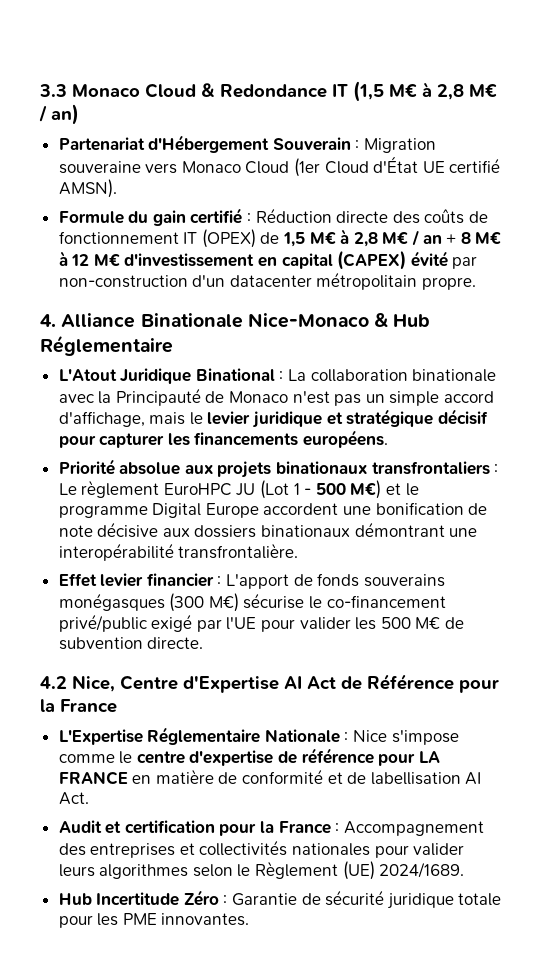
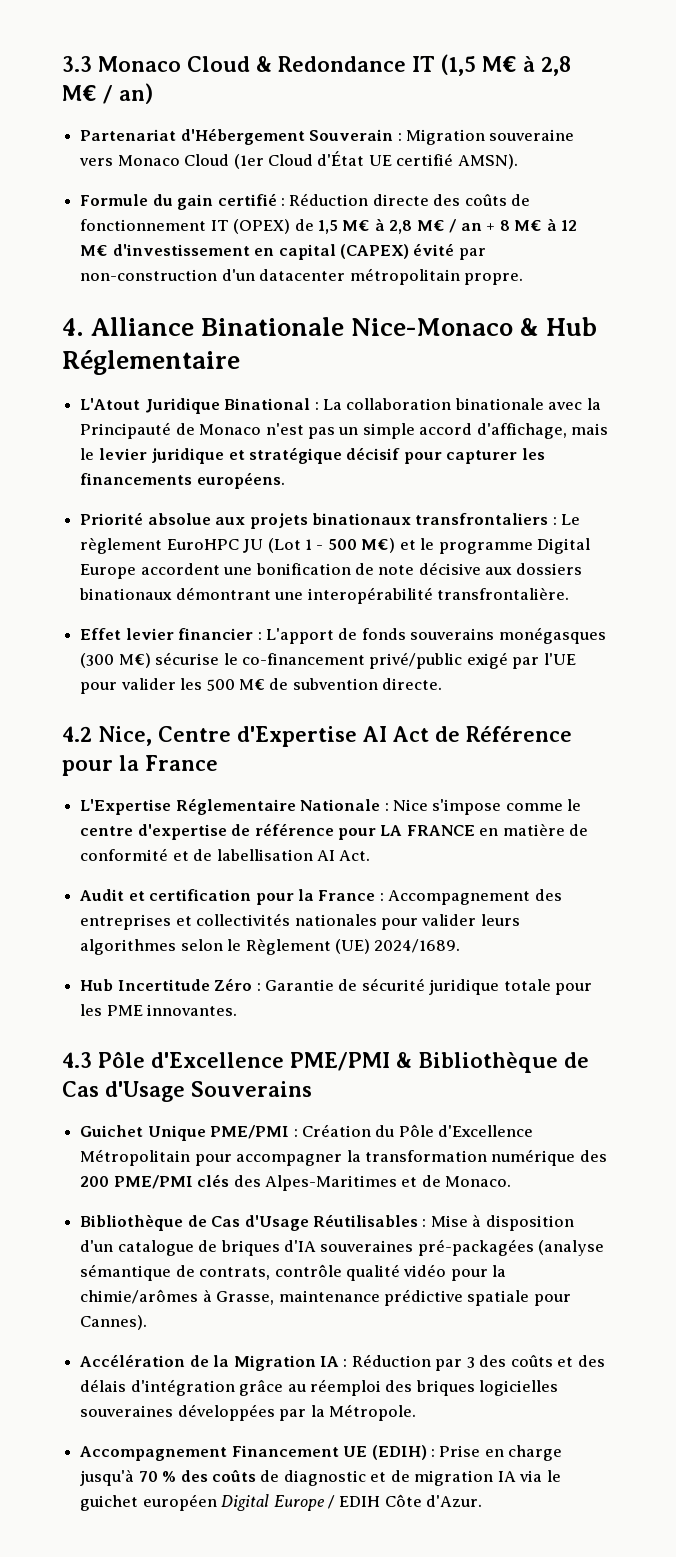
+ 4.3 Pôle d'Excellence PME/PMI & Bibliothèque de Cas d'Usage Souverains
+ Guichet Unique PME/PMI : Création du Pôle d'Excellence Métropolitain pour accompagner la transformation numérique des 200 PME/PMI clés des Alpes-Maritimes et de Monaco.
+ Bibliothèque de Cas d'Usage Réutilisables : Mise à disposition d'un catalogue de briques d'IA souveraines pré-packagées (analyse sémantique de contrats, contrôle qualité vidéo pour la chimie/arômes à Grasse, maintenance prédictive spatiale pour Cannes).
+ Accélération de la Migration IA : Réduction par 3 des coûts et des délais d'intégration grâce au réemploi des briques logicielles souveraines développées par la Métropole.
+ Accompagnement Financement UE (EDIH) : Prise en charge jusqu'à 70 % des coûts de diagnostic et de migration IA via le guichet européen Digital Europe / EDIH Côte d'Azur.

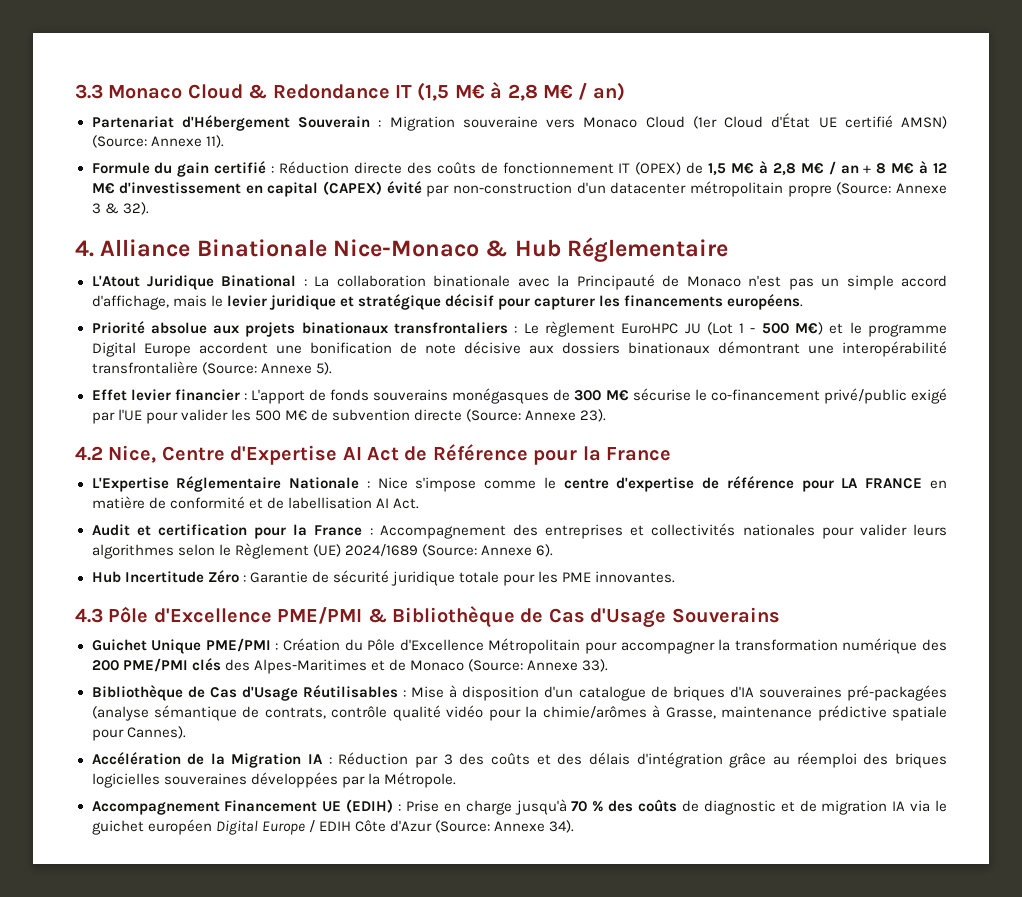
- Partenariat d'Hébergement Souverain : Migration souveraine vers Monaco Cloud (1er Cloud d'État UE certifié AMSN).
+ Partenariat d'Hébergement Souverain : Migration souveraine vers Monaco Cloud (1er Cloud d'État UE certifié AMSN) (Source: Annexe 11).
- Formule du gain certifié : Réduction directe des coûts de fonctionnement IT (OPEX) de 1,5 M€ à 2,8 M€ / an + 8 M€ à 12 M€ d'investissement en capital (CAPEX) évité par non-construction d'un datacenter métropolitain propre.
+ Formule du gain certifié : Réduction directe des coûts de fonctionnement IT (OPEX) de 1,5 M€ à 2,8 M€ / an + 8 M€ à 12 M€ d'investissement en capital (CAPEX) évité par non-construction d'un datacenter métropolitain propre (Source: Annexe 3 & 32).
- Priorité absolue aux projets binationaux transfrontaliers : Le règlement EuroHPC JU (Lot 1 - 500 M€) et le programme Digital Europe accordent une bonification de note décisive aux dossiers binationaux démontrant une interopérabilité transfrontalière.
+ Priorité absolue aux projets binationaux transfrontaliers : Le règlement EuroHPC JU (Lot 1 - 500 M€) et le programme Digital Europe accordent une bonification de note décisive aux dossiers binationaux démontrant une interopérabilité transfrontalière (Source: Annexe 5).
- Effet levier financier : L'apport de fonds souverains monégasques (300 M€) sécurise le co-financement privé/public exigé par l'UE pour valider les 500 M€ de subvention directe.
+ Effet levier financier : L'apport de fonds souverains monégasques de 300 M€ sécurise le co-financement privé/public exigé par l'UE pour valider les 500 M€ de subvention directe (Source: Annexe 23).
- Audit et certification pour la France : Accompagnement des entreprises et collectivités nationales pour valider leurs algorithmes selon le Règlement (UE) 2024/1689.
+ Audit et certification pour la France : Accompagnement des entreprises et collectivités nationales pour valider leurs algorithmes selon le Règlement (UE) 2024/1689 (Source: Annexe 6).
- Guichet Unique PME/PMI : Création du Pôle d'Excellence Métropolitain pour accompagner la transformation numérique des 200 PME/PMI clés des Alpes-Maritimes et de Monaco.
+ Guichet Unique PME/PMI : Création du Pôle d'Excellence Métropolitain pour accompagner la transformation numérique des 200 PME/PMI clés des Alpes-Maritimes et de Monaco (Source: Annexe 33).
- Accompagnement Financement UE (EDIH) : Prise en charge jusqu'à 70 % des coûts de diagnostic et de migration IA via le guichet européen Digital Europe / EDIH Côte d'Azur.
+ Accompagnement Financement UE (EDIH) : Prise en charge jusqu'à 70 % des coûts de diagnostic et de migration IA via le guichet européen Digital Europe / EDIH Côte d'Azur (Source: Annexe 34).

